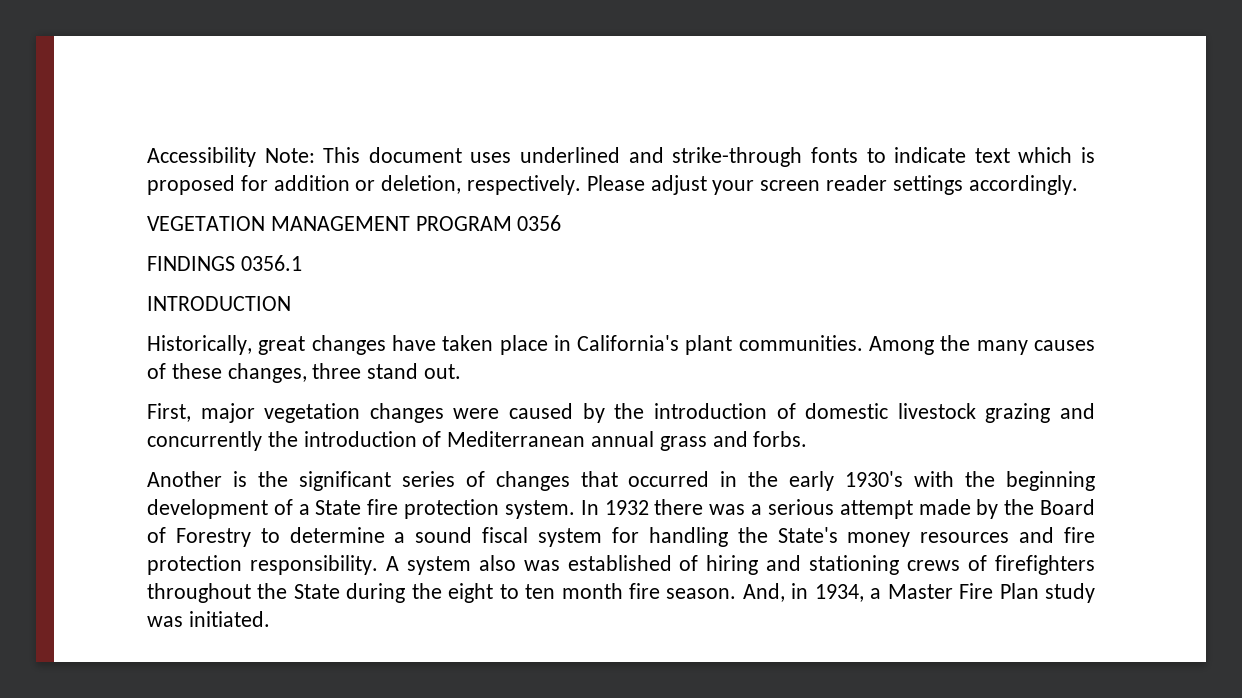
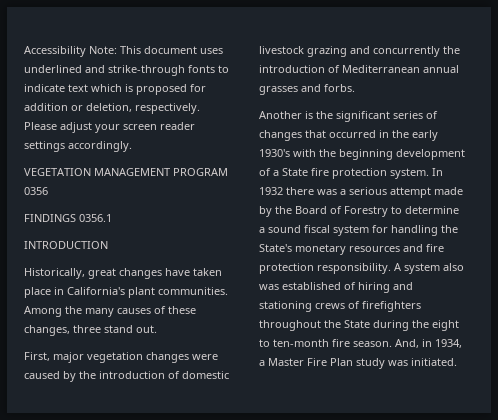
- First, major vegetation changes were caused by the introduction of domestic livestock grazing and concurrently the introduction of Mediterranean annual grass and forbs.
+ First, major vegetation changes were caused by the introduction of domestic livestock grazing and concurrently the introduction of Mediterranean annual grasses and forbs.
- In 1932 there was a serious attempt made by the Board of Forestry to determine a sound fiscal system for handling the State's money resources and fire protection responsibility.
+ In 1932 there was a serious attempt made by the Board of Forestry to determine a sound fiscal system for handling the State's monetary resources and fire protection responsibility.
- A system also was established of hiring and stationing crews of firefighters throughout the State during the eight to ten month fire season.
+ A system also was established of hiring and stationing crews of firefighters throughout the State during the eight to ten-month fire season.

